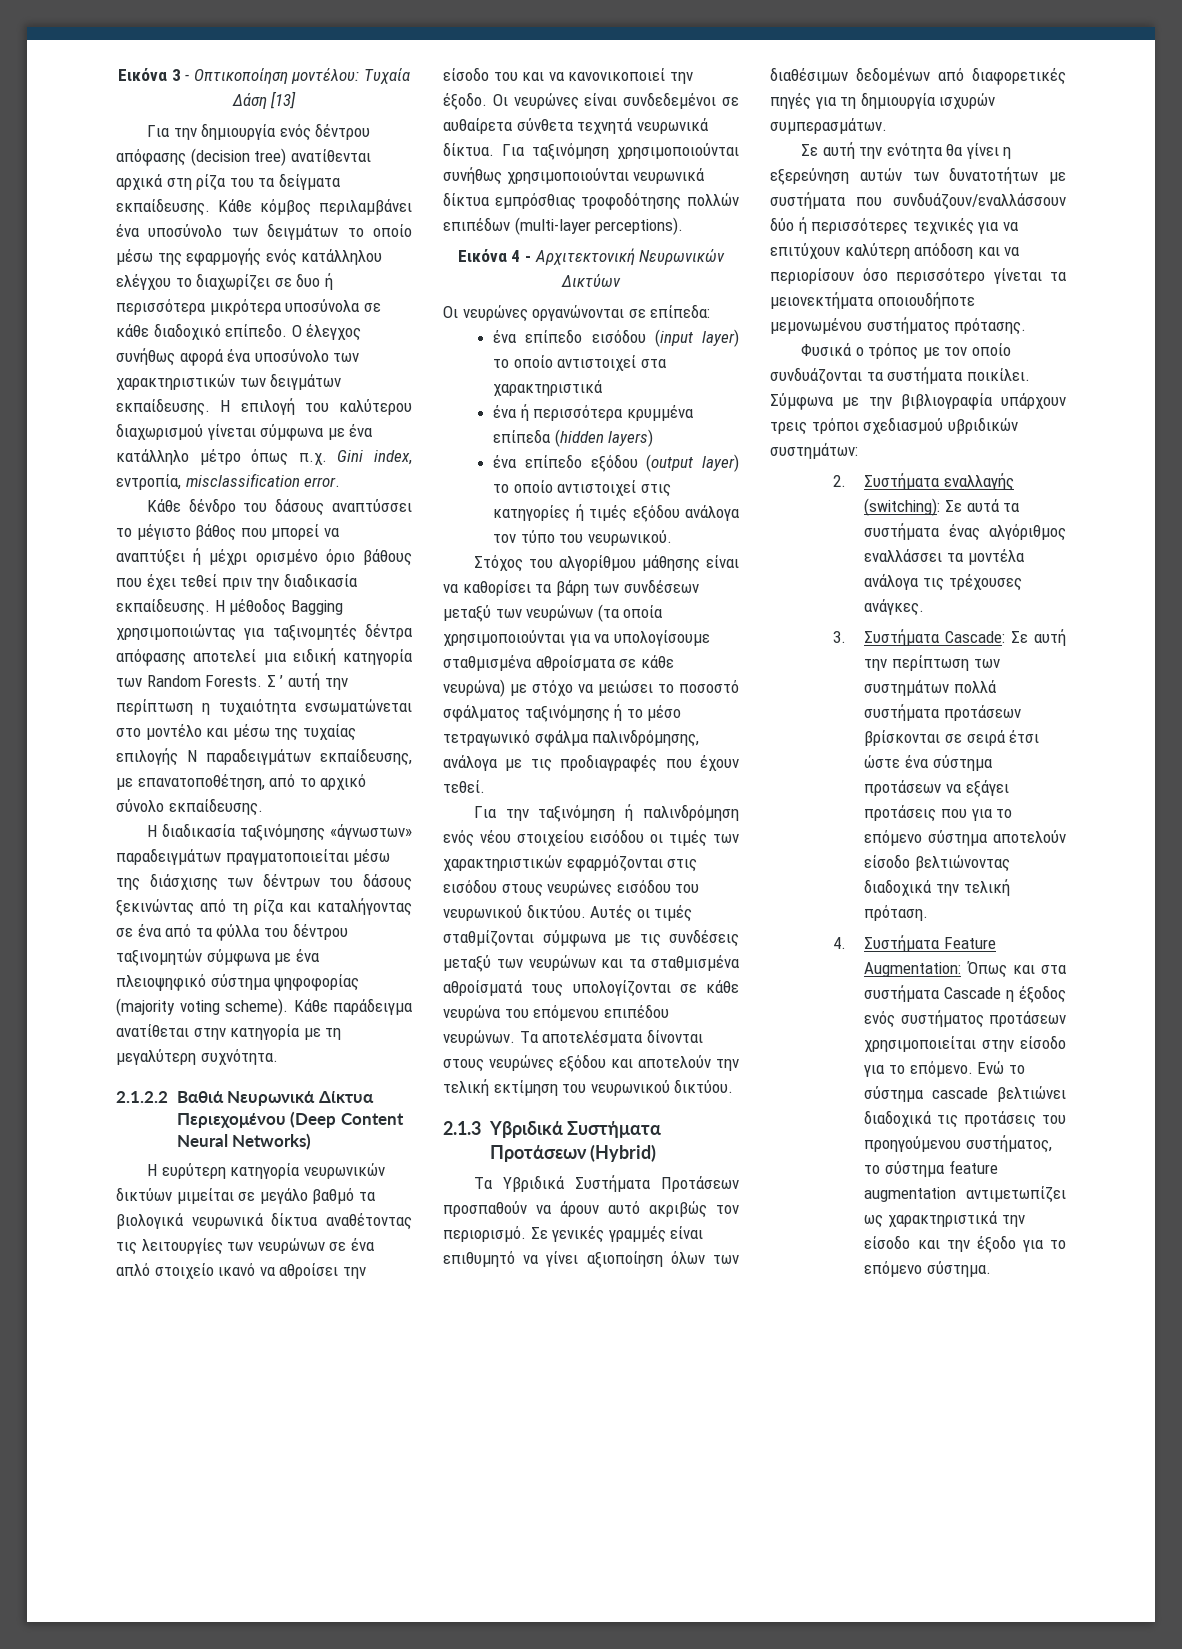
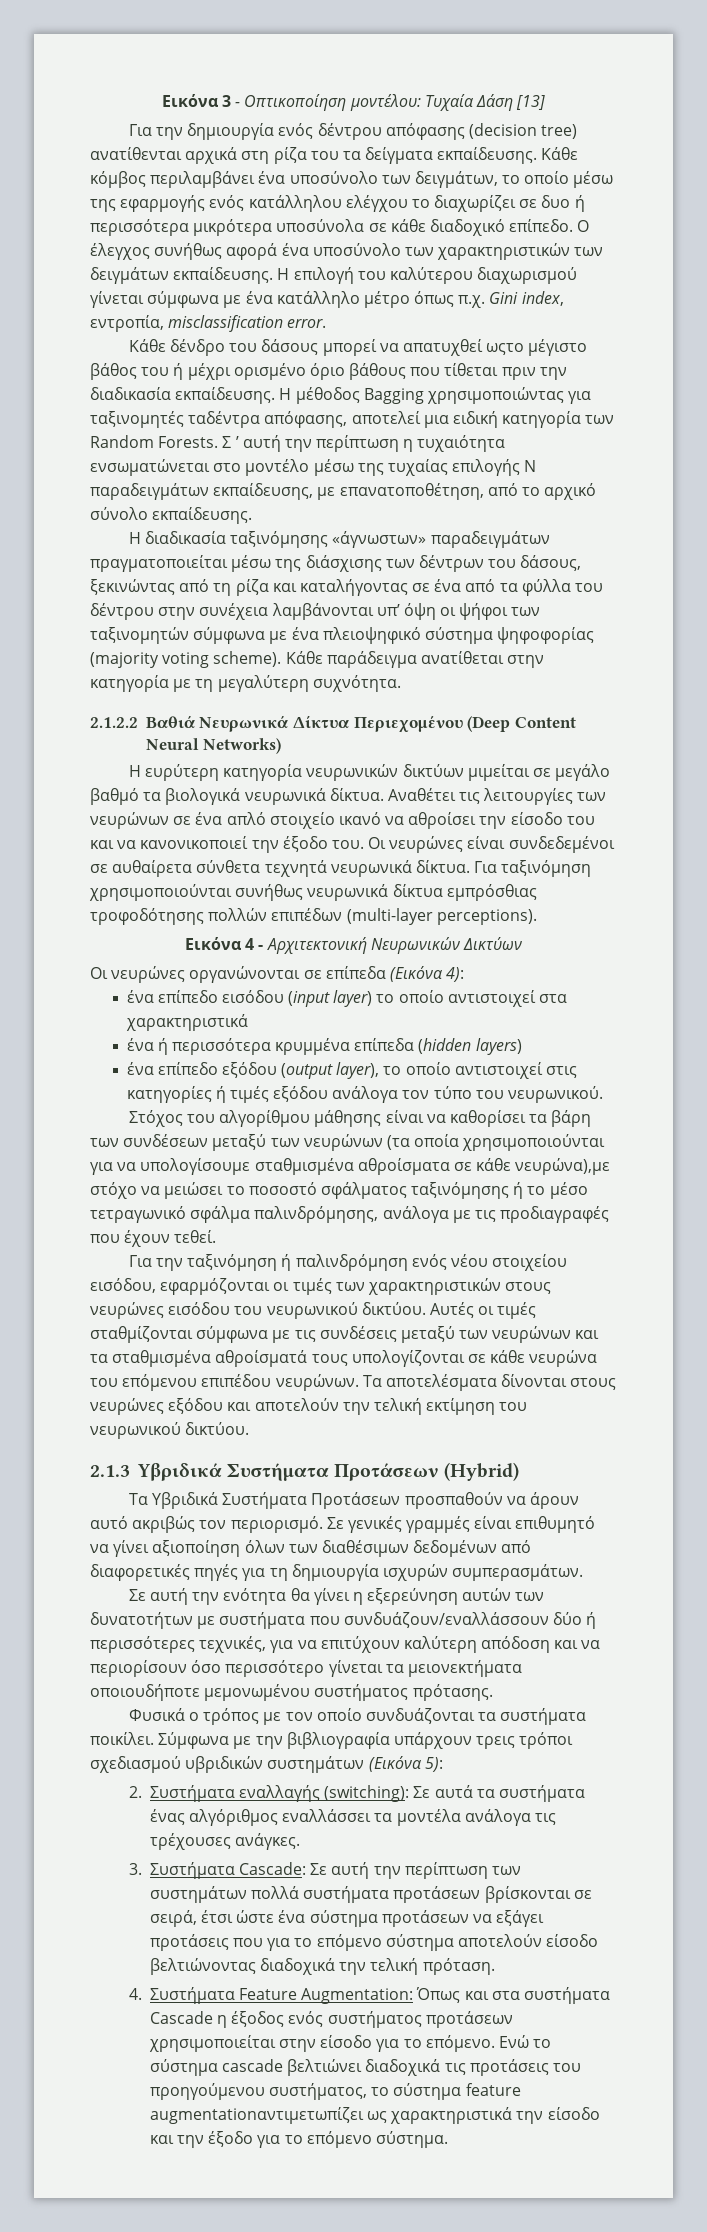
- Κάθε κόμβος περιλαμβάνει ένα υποσύνολο των δειγμάτων το οποίο μέσω της εφαρμογής ενός κατάλληλου ελέγχου το διαχωρίζει σε δυο ή περισσότερα μικρότερα υποσύνολα σε κάθε διαδοχικό επίπεδο.
+ Κάθε κόμβος περιλαμβάνει ένα υποσύνολο των δειγμάτων, το οποίο μέσω της εφαρμογής ενός κατάλληλου ελέγχου το διαχωρίζει σε δυο ή περισσότερα μικρότερα υποσύνολα σε κάθε διαδοχικό επίπεδο.
- Κάθε δένδρο του δάσους αναπτύσσει το μέγιστο βάθος που μπορεί να αναπτύξει ή μέχρι ορισμένο όριο βάθους που έχει τεθεί πριν την διαδικασία εκπαίδευσης.
+ Κάθε δένδρο του δάσους μπορεί να απατυχθεί ωςτο μέγιστο βάθος του ή μέχρι ορισμένο όριο βάθους που τίθεται πριν την διαδικασία εκπαίδευσης.
- Η μέθοδος Bagging χρησιμοποιώντας για ταξινομητές δέντρα απόφασης αποτελεί μια ειδική κατηγορία των Random Forests.
+ Η μέθοδος Bagging χρησιμοποιώντας για ταξινομητές ταδέντρα απόφασης, αποτελεί μια ειδική κατηγορία των Random Forests.
- Σ ’ αυτή την περίπτωση η τυχαιότητα ενσωματώνεται στο μοντέλο και μέσω της τυχαίας επιλογής Ν παραδειγμάτων εκπαίδευσης, με επανατοποθέτηση, από το αρχικό σύνολο εκπαίδευσης.
+ Σ ’ αυτή την περίπτωση η τυχαιότητα ενσωματώνεται στο μοντέλο μέσω της τυχαίας επιλογής Ν παραδειγμάτων εκπαίδευσης, με επανατοποθέτηση, από το αρχικό σύνολο εκπαίδευσης.
- Η διαδικασία ταξινόμησης «άγνωστων» παραδειγμάτων πραγματοποιείται μέσω της διάσχισης των δέντρων του δάσους ξεκινώντας από τη ρίζα και καταλήγοντας σε ένα από τα φύλλα του δέντρου ταξινομητών σύμφωνα με ένα πλειοψηφικό σύστημα ψηφοφορίας (majority voting scheme).
+ Η διαδικασία ταξινόμησης «άγνωστων» παραδειγμάτων πραγματοποιείται μέσω της διάσχισης των δέντρων του δάσους, ξεκινώντας από τη ρίζα και καταλήγοντας σε ένα από τα φύλλα του δέντρου στην συνέχεια λαμβάνονται υπ’ όψη οι ψήφοι των ταξινομητών σύμφωνα με ένα πλειοψηφικό σύστημα ψηφοφορίας (majority voting scheme).
- Η ευρύτερη κατηγορία νευρωνικών δικτύων μιμείται σε μεγάλο βαθμό τα βιολογικά νευρωνικά δίκτυα αναθέτοντας τις λειτουργίες των νευρώνων σε ένα απλό στοιχείο ικανό να αθροίσει την είσοδο του και να κανονικοποιεί την έξοδο.
+ Η ευρύτερη κατηγορία νευρωνικών δικτύων μιμείται σε μεγάλο βαθμό τα βιολογικά νευρωνικά δίκτυα. Αναθέτει τις λειτουργίες των νευρώνων σε ένα απλό στοιχείο ικανό να αθροίσει την είσοδο του και να κανονικοποιεί την έξοδο του.
- Για ταξινόμηση χρησιμοποιούνται συνήθως χρησιμοποιούνται νευρωνικά δίκτυα εμπρόσθιας τροφοδότησης πολλών επιπέδων (multi-layer perceptions).
+ Για ταξινόμηση χρησιμοποιούνται συνήθως νευρωνικά δίκτυα εμπρόσθιας τροφοδότησης πολλών επιπέδων (multi-layer perceptions).
- Οι νευρώνες οργανώνονται σε επίπεδα:
+ Οι νευρώνες οργανώνονται σε επίπεδα (Εικόνα 4):
- ένα επίπεδο εξόδου (output layer) το οποίο αντιστοιχεί στις κατηγορίες ή τιμές εξόδου ανάλογα τον τύπο του νευρωνικού.
+ ένα επίπεδο εξόδου (output layer), το οποίο αντιστοιχεί στις κατηγορίες ή τιμές εξόδου ανάλογα τον τύπο του νευρωνικού.
- Στόχος του αλγορίθμου μάθησης είναι να καθορίσει τα βάρη των συνδέσεων μεταξύ των νευρώνων (τα οποία χρησιμοποιούνται για να υπολογίσουμε σταθμισμένα αθροίσματα σε κάθε νευρώνα) με στόχο να μειώσει το ποσοστό σφάλματος ταξινόμησης ή το μέσο τετραγωνικό σφάλμα παλινδρόμησης, ανάλογα με τις προδιαγραφές που έχουν τεθεί.
+ Στόχος του αλγορίθμου μάθησης είναι να καθορίσει τα βάρη των συνδέσεων μεταξύ των νευρώνων (τα οποία χρησιμοποιούνται για να υπολογίσουμε σταθμισμένα αθροίσματα σε κάθε νευρώνα),με στόχο να μειώσει το ποσοστό σφάλματος ταξινόμησης ή το μέσο τετραγωνικό σφάλμα παλινδρόμησης, ανάλογα με τις προδιαγραφές που έχουν τεθεί.
- Για την ταξινόμηση ή παλινδρόμηση ενός νέου στοιχείου εισόδου οι τιμές των χαρακτηριστικών εφαρμόζονται στις εισόδου στους νευρώνες εισόδου του νευρωνικού δικτύου.
+ Για την ταξινόμηση ή παλινδρόμηση ενός νέου στοιχείου εισόδου, εφαρμόζονται οι τιμές των χαρακτηριστικών στους νευρώνες εισόδου του νευρωνικού δικτύου.
- Σε αυτή την ενότητα θα γίνει η εξερεύνηση αυτών των δυνατοτήτων με συστήματα που συνδυάζουν/εναλλάσσουν δύο ή περισσότερες τεχνικές για να επιτύχουν καλύτερη απόδοση και να περιορίσουν όσο περισσότερο γίνεται τα μειονεκτήματα οποιουδήποτε μεμονωμένου συστήματος πρότασης.
+ Σε αυτή την ενότητα θα γίνει η εξερεύνηση αυτών των δυνατοτήτων με συστήματα που συνδυάζουν/εναλλάσσουν δύο ή περισσότερες τεχνικές, για να επιτύχουν καλύτερη απόδοση και να περιορίσουν όσο περισσότερο γίνεται τα μειονεκτήματα οποιουδήποτε μεμονωμένου συστήματος πρότασης.
- Σύμφωνα με την βιβλιογραφία υπάρχουν τρεις τρόποι σχεδιασμού υβριδικών συστημάτων:
+ Σύμφωνα με την βιβλιογραφία υπάρχουν τρεις τρόποι σχεδιασμού υβριδικών συστημάτων (Εικόνα 5):
- 3. Συστήματα Cascade: Σε αυτή την περίπτωση των συστημάτων πολλά συστήματα προτάσεων βρίσκονται σε σειρά έτσι ώστε ένα σύστημα προτάσεων να εξάγει προτάσεις που για το επόμενο σύστημα αποτελούν είσοδο βελτιώνοντας διαδοχικά την τελική πρόταση.
+ 3. Συστήματα Cascade: Σε αυτή την περίπτωση των συστημάτων πολλά συστήματα προτάσεων βρίσκονται σε σειρά, έτσι ώστε ένα σύστημα προτάσεων να εξάγει προτάσεις που για το επόμενο σύστημα αποτελούν είσοδο βελτιώνοντας διαδοχικά την τελική πρόταση.
- Ενώ το σύστημα cascade βελτιώνει διαδοχικά τις προτάσεις του προηγούμενου συστήματος, το σύστημα feature augmentation αντιμετωπίζει ως χαρακτηριστικά την είσοδο και την έξοδο για το επόμενο σύστημα.
+ Ενώ το σύστημα cascade βελτιώνει διαδοχικά τις προτάσεις του προηγούμενου συστήματος, το σύστημα feature augmentationαντιμετωπίζει ως χαρακτηριστικά την είσοδο και την έξοδο για το επόμενο σύστημα.

